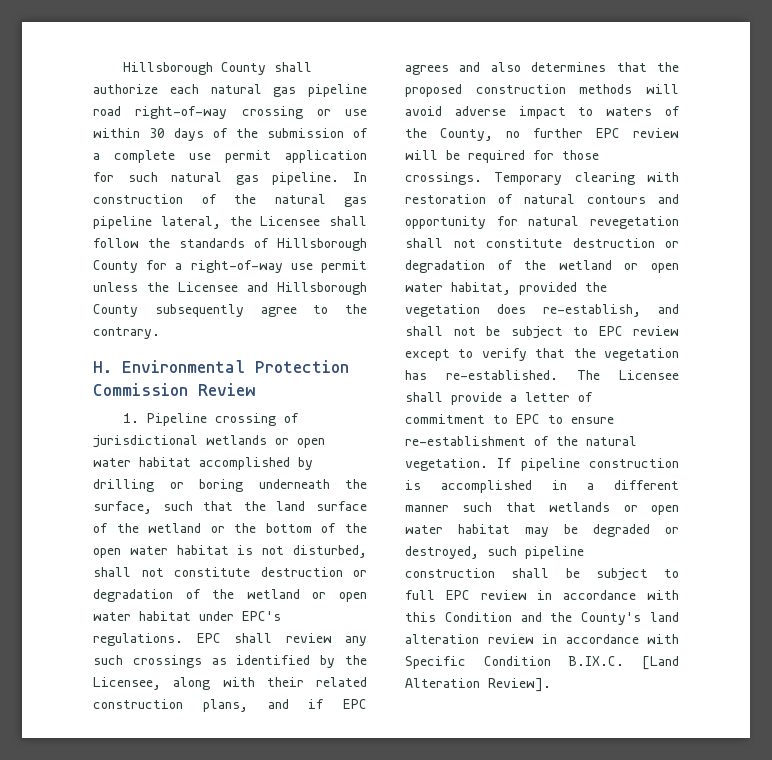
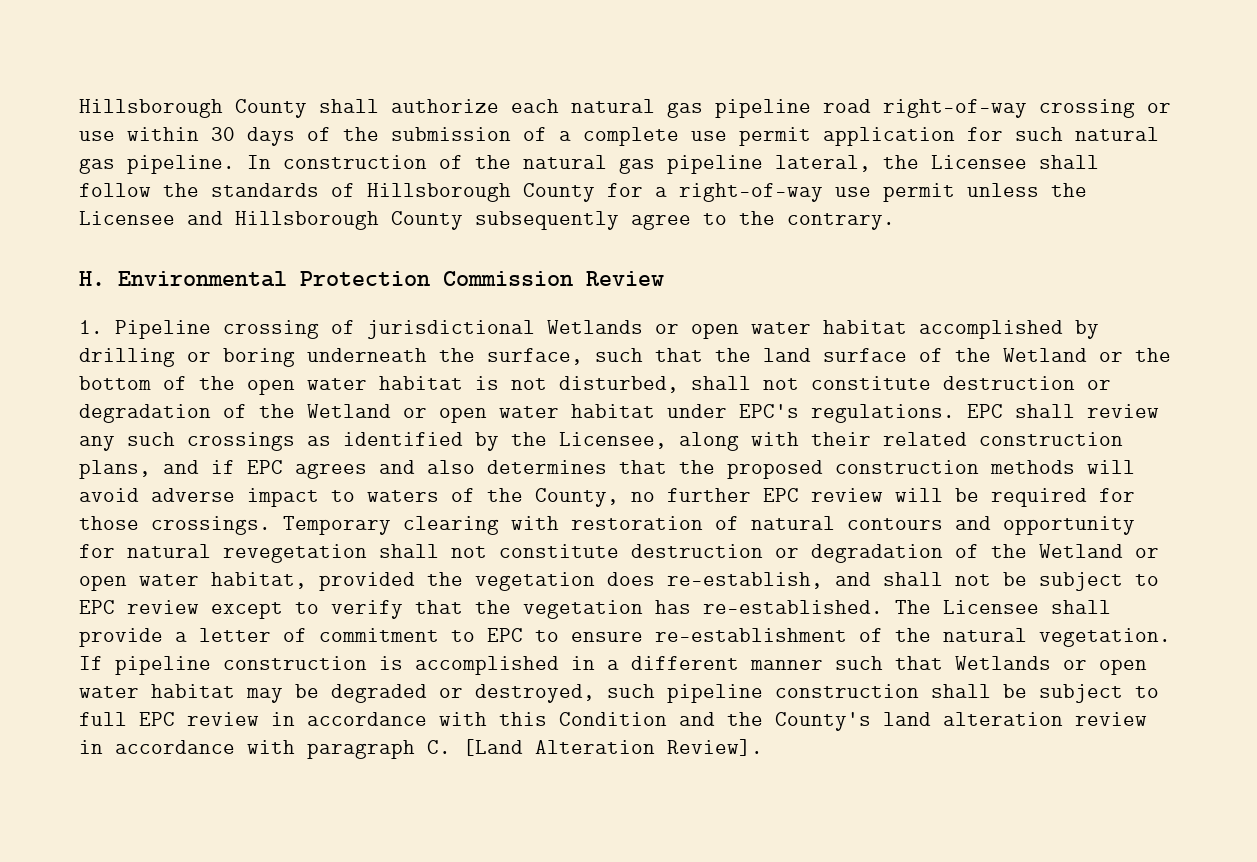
- 1. Pipeline crossing of jurisdictional wetlands or open water habitat accomplished by drilling or boring underneath the surface, such that the land surface of the wetland or the bottom of the open water habitat is not disturbed, shall not constitute destruction or degradation of the wetland or open water habitat under EPC's regulations.
+ 1. Pipeline crossing of jurisdictional Wetlands or open water habitat accomplished by drilling or boring underneath the surface, such that the land surface of the Wetland or the bottom of the open water habitat is not disturbed, shall not constitute destruction or degradation of the Wetland or open water habitat under EPC's regulations.
- Temporary clearing with restoration of natural contours and opportunity for natural revegetation shall not constitute destruction or degradation of the wetland or open water habitat, provided the vegetation does re-establish, and shall not be subject to EPC review except to verify that the vegetation has re-established.
+ Temporary clearing with restoration of natural contours and opportunity for natural revegetation shall not constitute destruction or degradation of the Wetland or open water habitat, provided the vegetation does re-establish, and shall not be subject to EPC review except to verify that the vegetation has re-established.
- If pipeline construction is accomplished in a different manner such that wetlands or open water habitat may be degraded or destroyed, such pipeline construction shall be subject to full EPC review in accordance with this Condition and the County's land alteration review in accordance with Specific Condition B.IX.C. [Land Alteration Review].
+ If pipeline construction is accomplished in a different manner such that Wetlands or open water habitat may be degraded or destroyed, such pipeline construction shall be subject to full EPC review in accordance with this Condition and the County's land alteration review in accordance with paragraph C. [Land Alteration Review].

